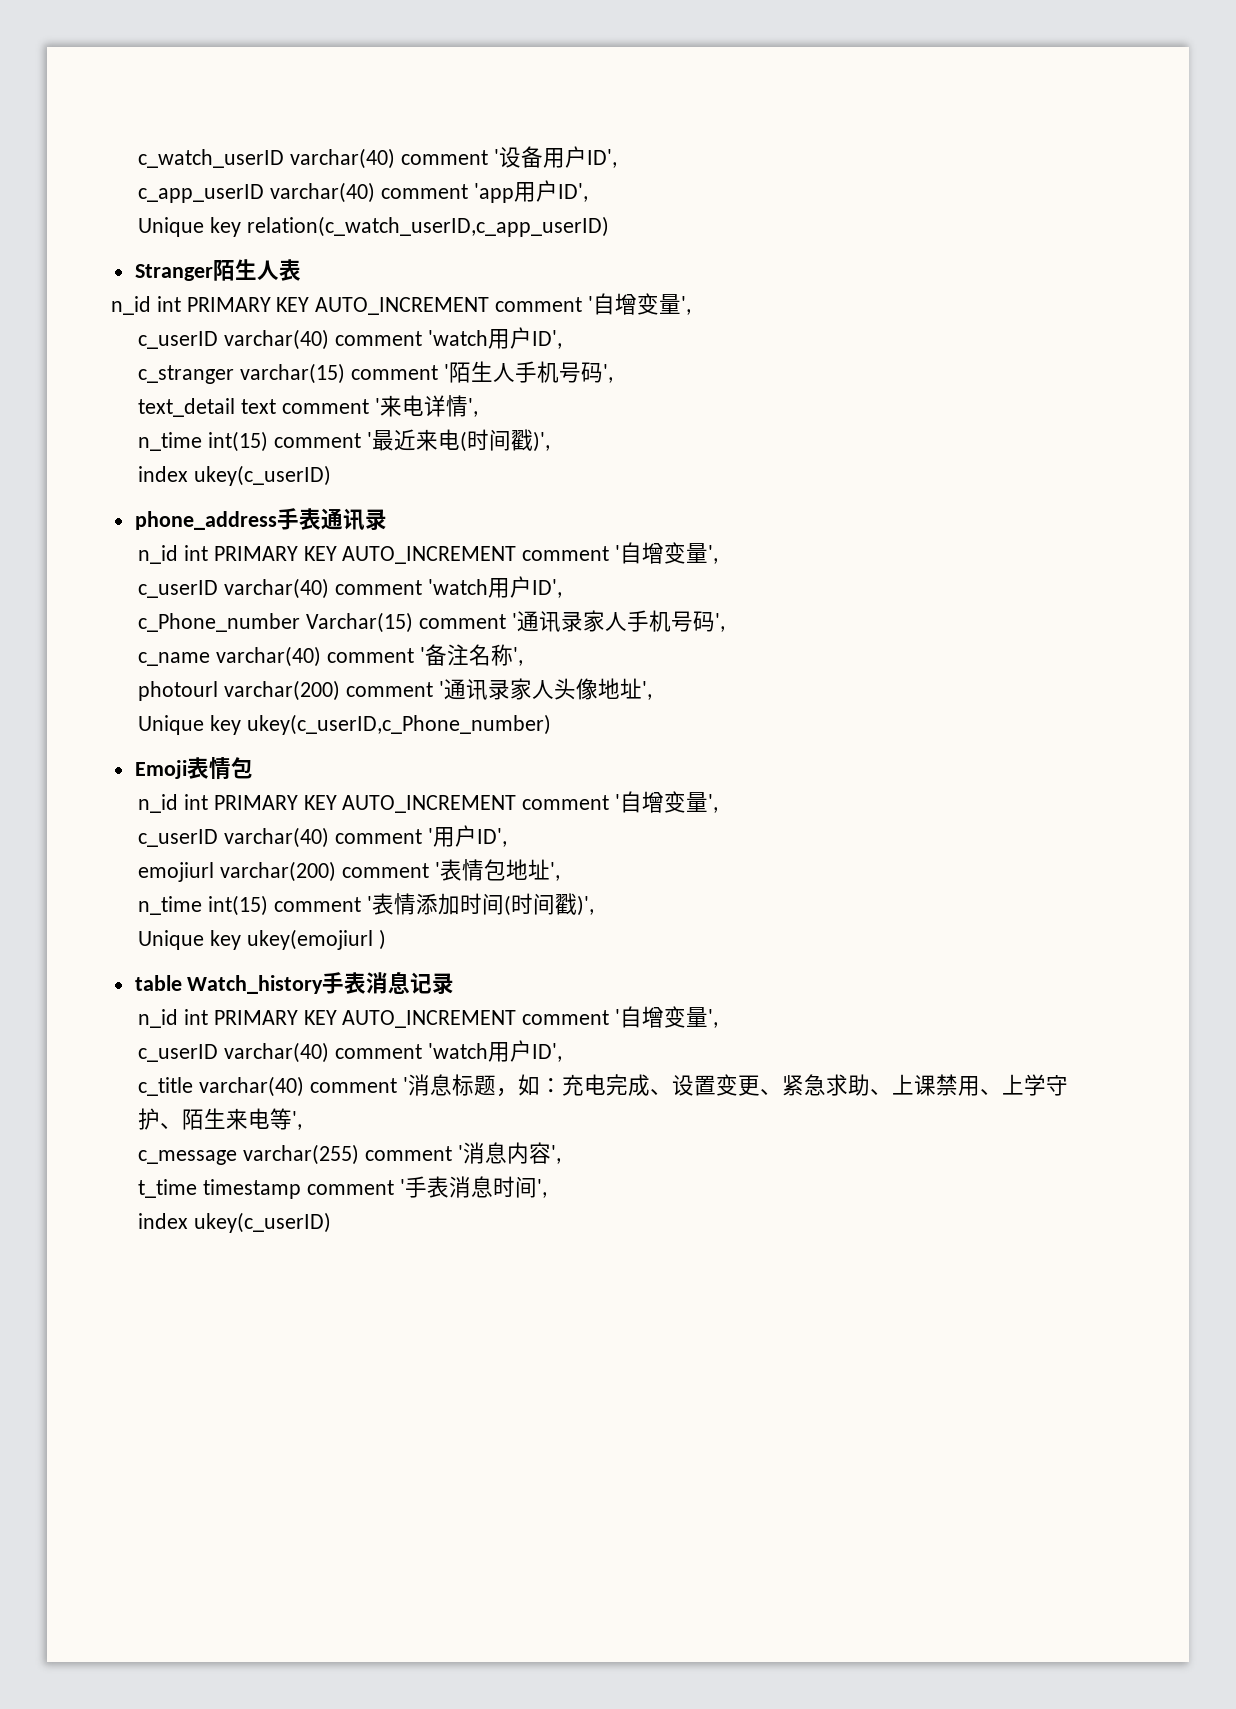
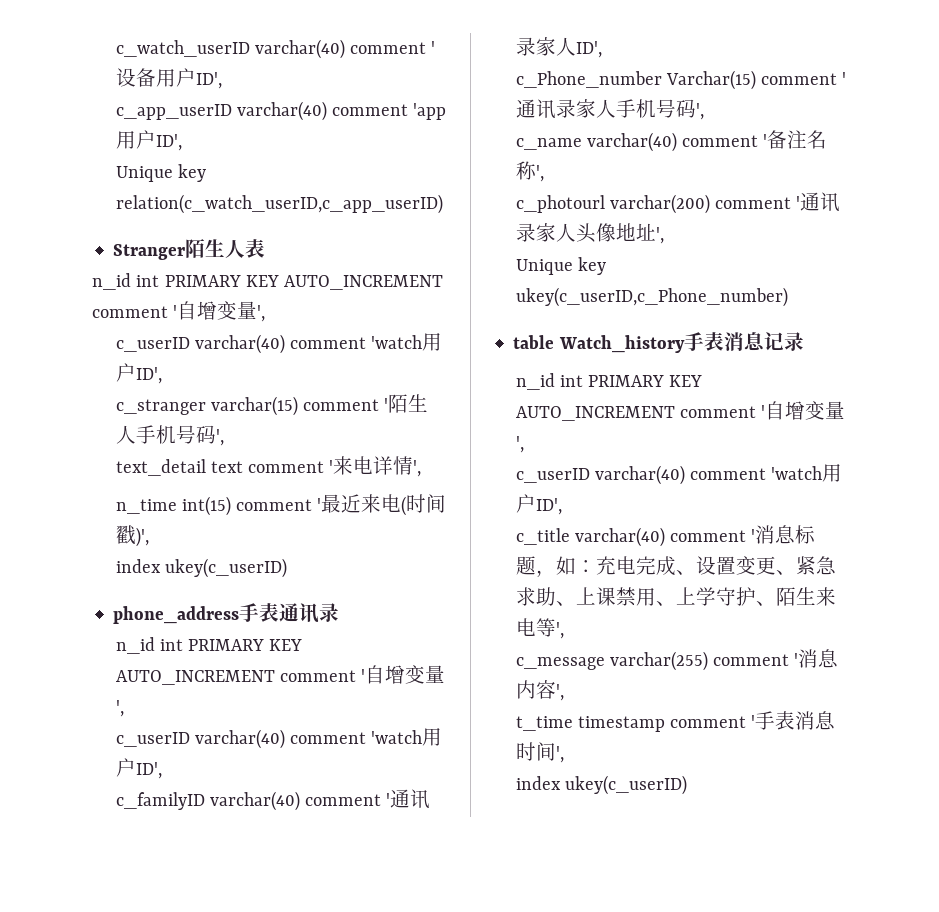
+ c_familyID varchar(40) comment '通讯录家人ID',
- photourl varchar(200) comment '通讯录家人头像地址',
+ c_photourl varchar(200) comment '通讯录家人头像地址',
- Emoji表情包
- n_id int PRIMARY KEY AUTO_INCREMENT comment '自增变量',
- c_userID varchar(40) comment '用户ID',
- emojiurl varchar(200) comment '表情包地址',
- n_time int(15) comment '表情添加时间(时间戳)',
- Unique key ukey(emojiurl )

